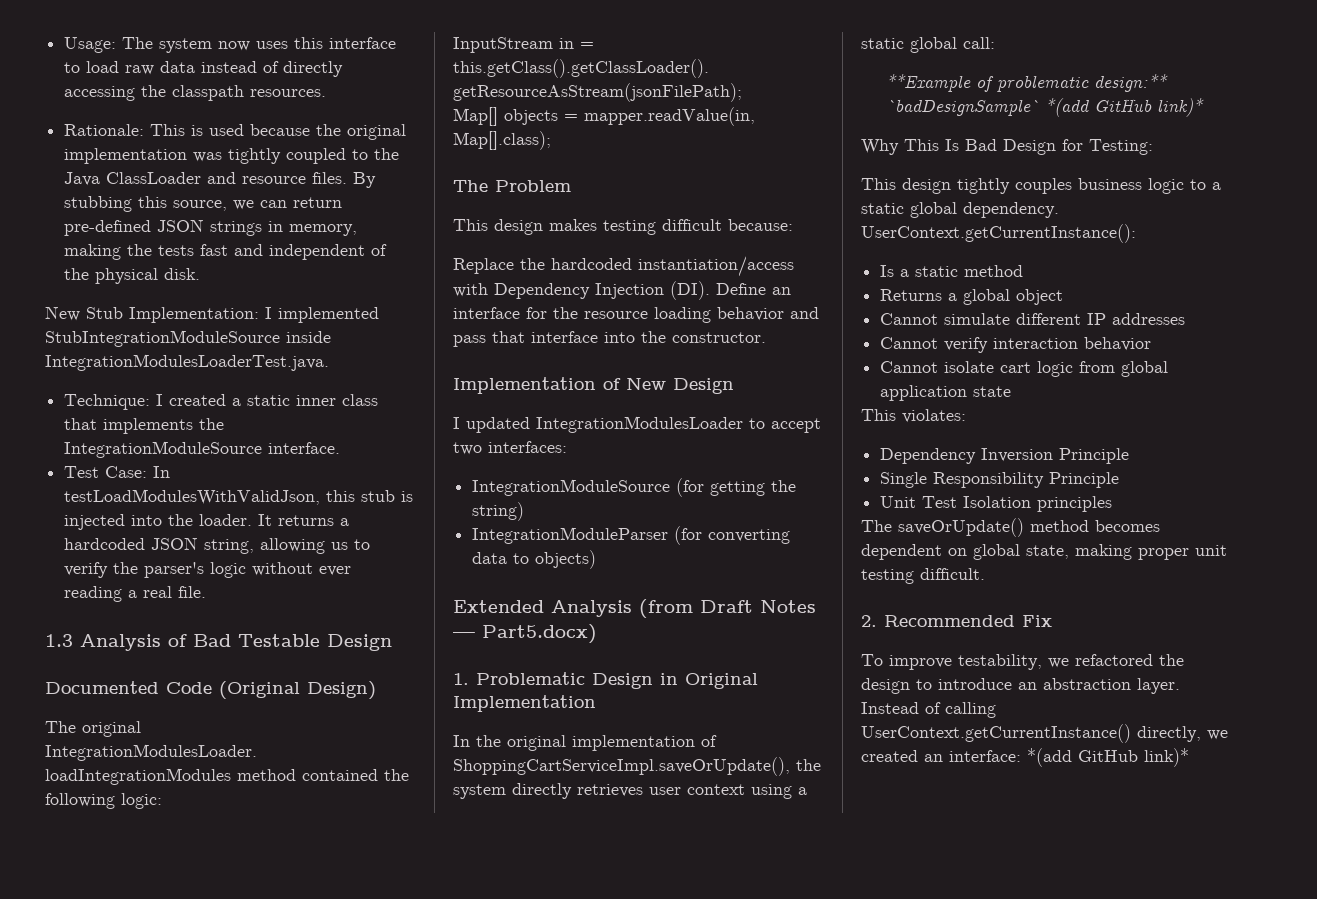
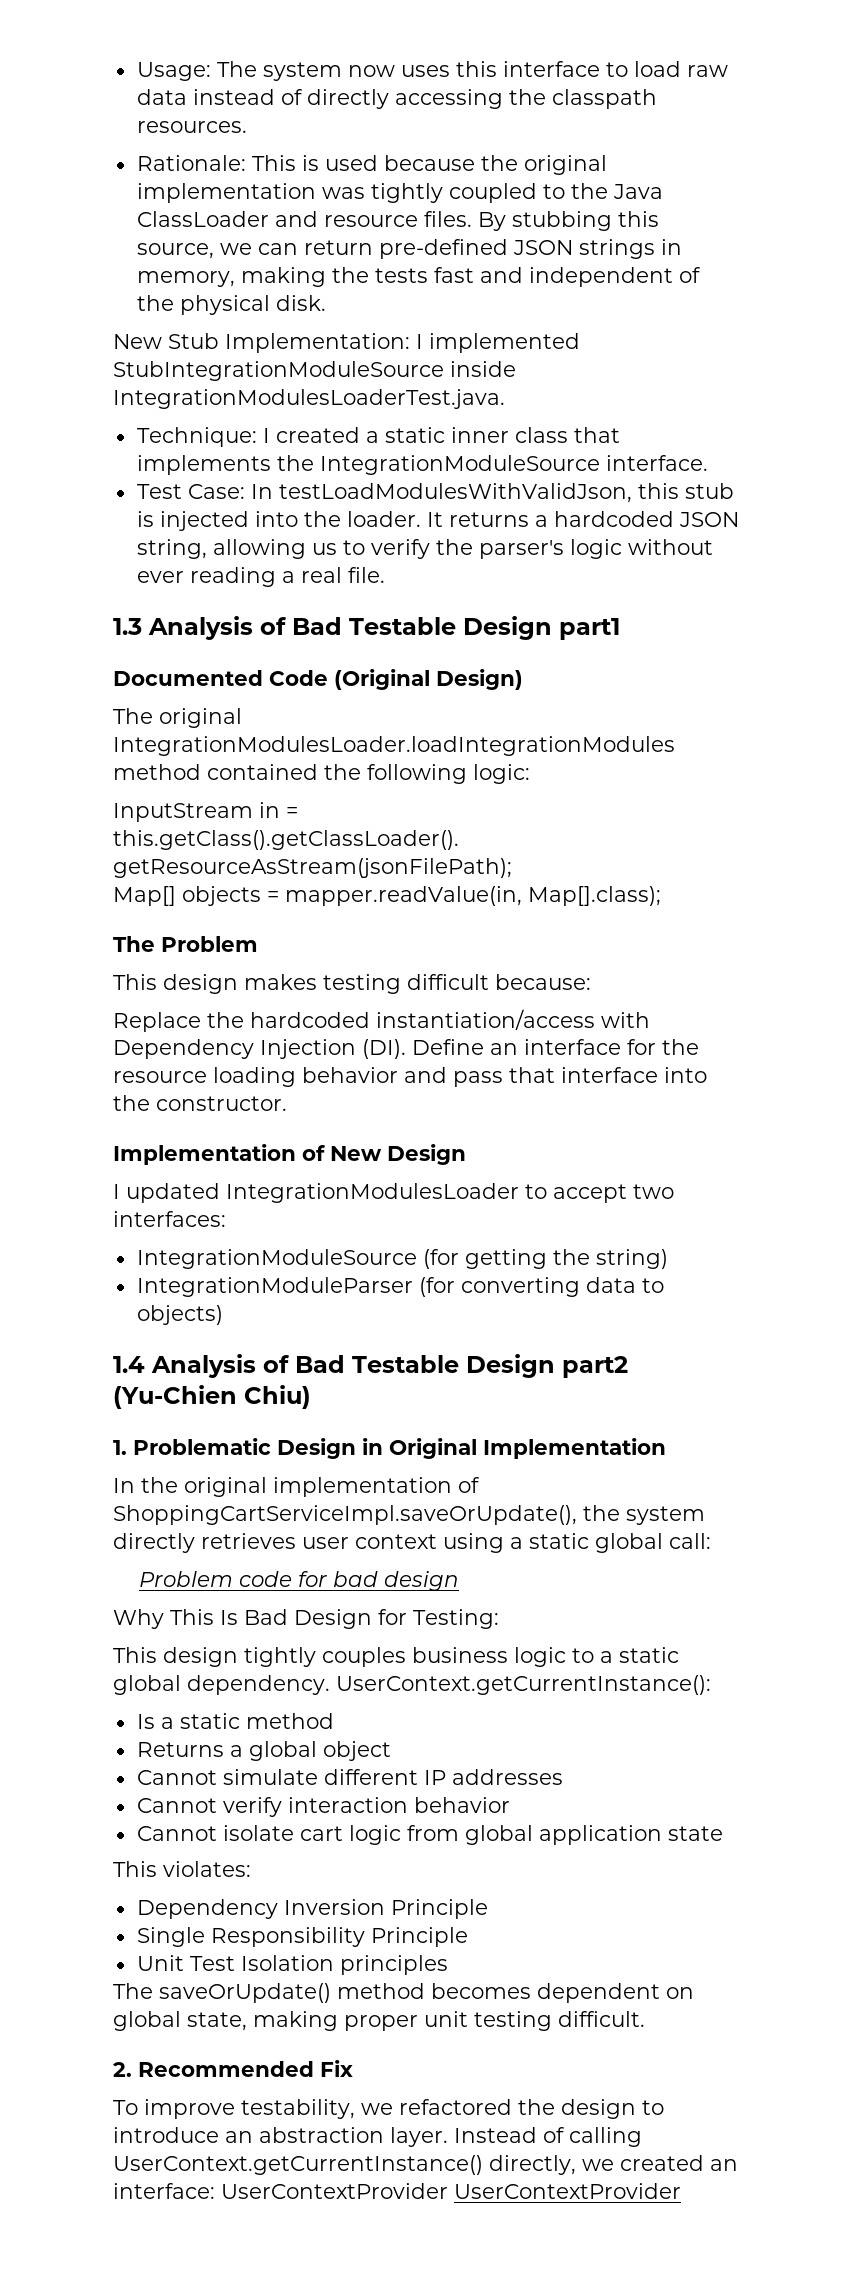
- 1.3 Analysis of Bad Testable Design
+ 1.3 Analysis of Bad Testable Design part1
- Extended Analysis (from Draft Notes — Part5.docx)
+ 1.4 Analysis of Bad Testable Design part2 (Yu-Chien Chiu)
- **Example of problematic design:** `badDesignSample` *(add GitHub link)*
+ Problem code for bad design
- Instead of calling UserContext.getCurrentInstance() directly, we created an interface: *(add GitHub link)*
+ Instead of calling UserContext.getCurrentInstance() directly, we created an interface: UserContextProvider UserContextProvider

